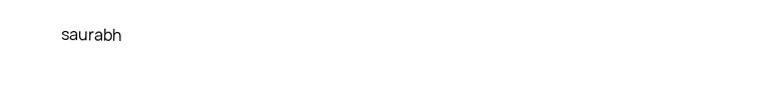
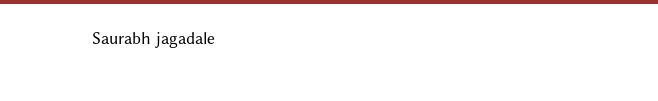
- saurabh
+ Saurabh jagadale

